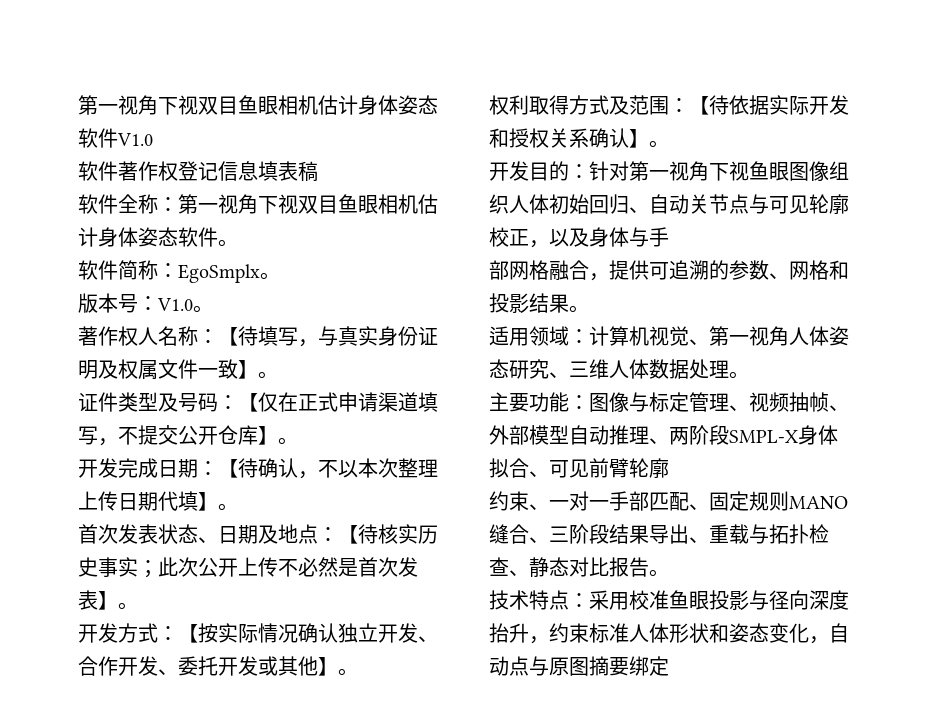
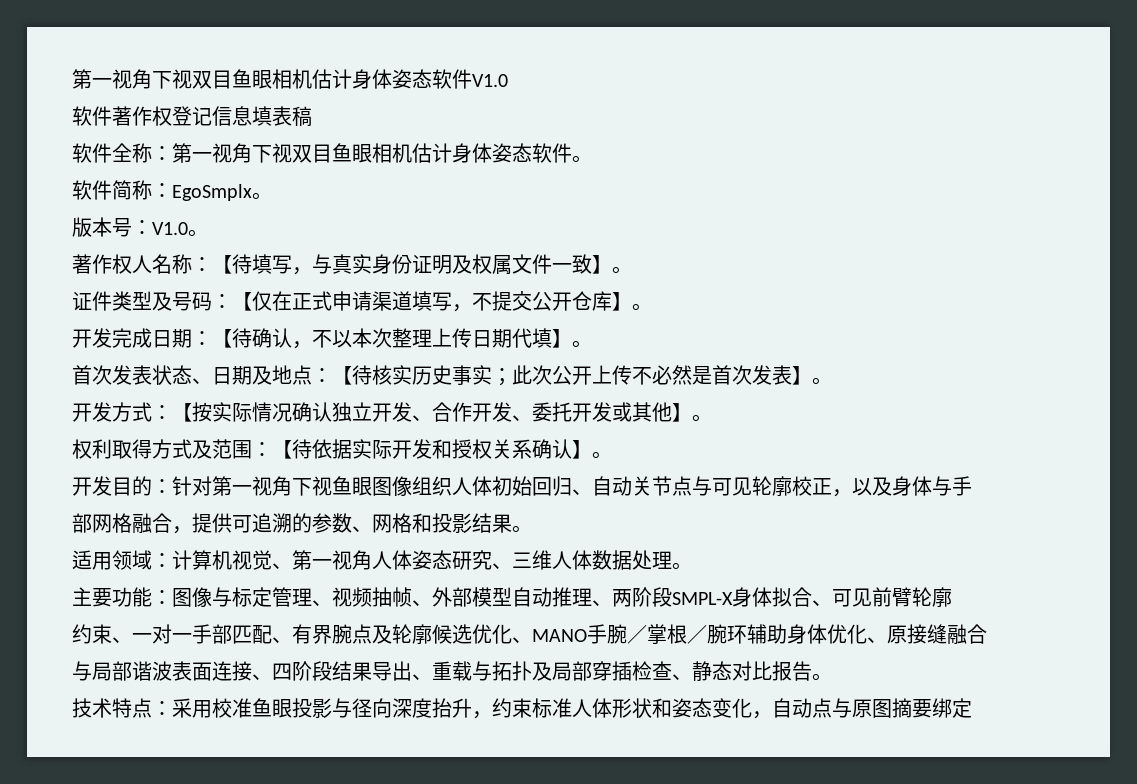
- 约束、一对一手部匹配、固定规则MANO缝合、三阶段结果导出、重载与拓扑检查、静态对比报告。
+ 约束、一对一手部匹配、有界腕点及轮廓候选优化、MANO手腕／掌根／腕环辅助身体优化、原接缝融合
+ 与局部谐波表面连接、四阶段结果导出、重载与拓扑及局部穿插检查、静态对比报告。

